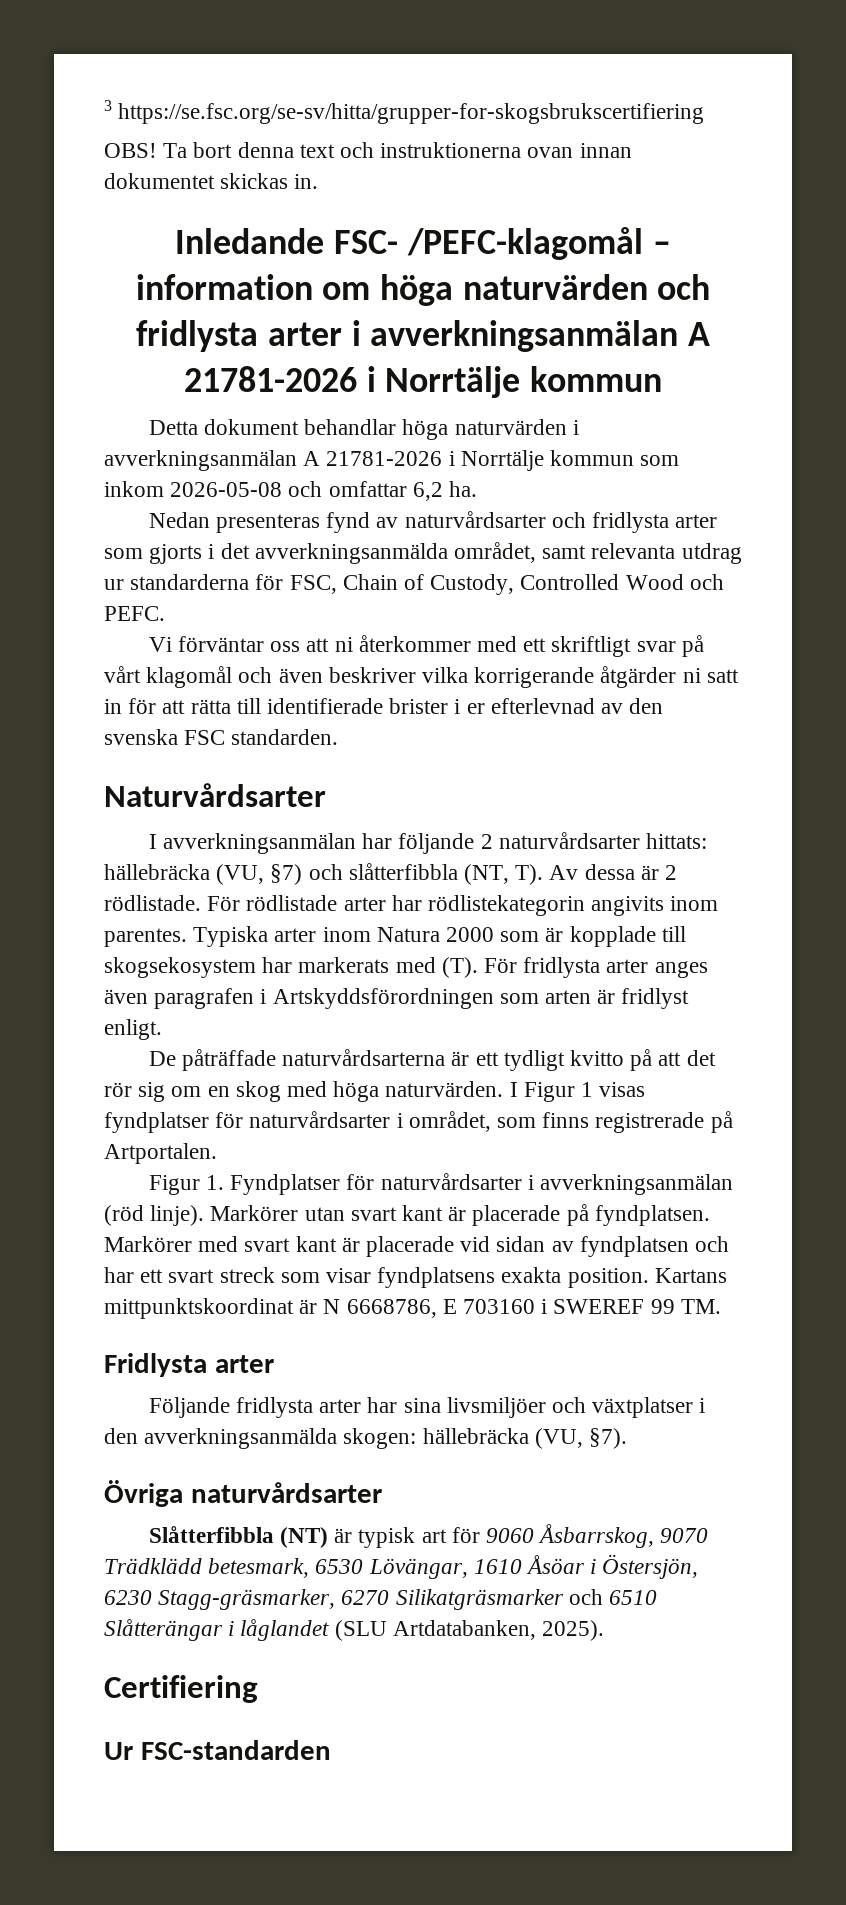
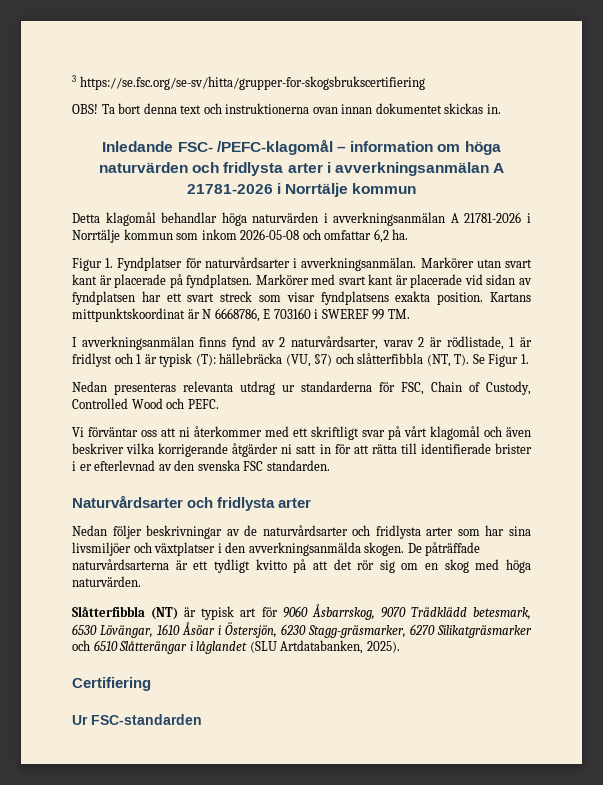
- Detta dokument behandlar höga naturvärden i avverkningsanmälan A 21781-2026 i Norrtälje kommun som inkom 2026-05-08 och omfattar 6,2 ha.
+ Detta klagomål behandlar höga naturvärden i avverkningsanmälan A 21781-2026 i Norrtälje kommun som inkom 2026-05-08 och omfattar 6,2 ha.
- Nedan presenteras fynd av naturvårdsarter och fridlysta arter som gjorts i det avverkningsanmälda området, samt relevanta utdrag ur standarderna för FSC, Chain of Custody, Controlled Wood och PEFC.
+ Figur 1. Fyndplatser för naturvårdsarter i avverkningsanmälan. Markörer utan svart kant är placerade på fyndplatsen. Markörer med svart kant är placerade vid sidan av fyndplatsen har ett svart streck som visar fyndplatsens exakta position. Kartans mittpunktskoordinat är N 6668786, E 703160 i SWEREF 99 TM.
+ I avverkningsanmälan finns fynd av 2 naturvårdsarter, varav 2 är rödlistade, 1 är fridlyst och 1 är typisk (T): hällebräcka (VU, §7) och slåtterfibbla (NT, T). Se Figur 1.
+ Nedan presenteras relevanta utdrag ur standarderna för FSC, Chain of Custody, Controlled Wood och PEFC.
- Naturvårdsarter
- I avverkningsanmälan har följande 2 naturvårdsarter hittats: hällebräcka (VU, §7) och slåtterfibbla (NT, T). Av dessa är 2 rödlistade. För rödlistade arter har rödlistekategorin angivits inom parentes. Typiska arter inom Natura 2000 som är kopplade till skogsekosystem har markerats med (T). För fridlysta arter anges även paragrafen i Artskyddsförordningen som arten är fridlyst enligt.
- De påträffade naturvårdsarterna är ett tydligt kvitto på att det rör sig om en skog med höga naturvärden. I Figur 1 visas fyndplatser för naturvårdsarter i området, som finns registrerade på Artportalen.
- Figur 1. Fyndplatser för naturvårdsarter i avverkningsanmälan (röd linje). Markörer utan svart kant är placerade på fyndplatsen. Markörer med svart kant är placerade vid sidan av fyndplatsen och har ett svart streck som visar fyndplatsens exakta position. Kartans mittpunktskoordinat är N 6668786, E 703160 i SWEREF 99 TM.
- Fridlysta arter
- Följande fridlysta arter har sina livsmiljöer och växtplatser i den avverkningsanmälda skogen: hällebräcka (VU, §7).
- Övriga naturvårdsarter
+ Naturvårdsarter och fridlysta arter
+ Nedan följer beskrivningar av de naturvårdsarter och fridlysta arter som har sina livsmiljöer och växtplatser i den avverkningsanmälda skogen. De påträffade naturvårdsarterna är ett tydligt kvitto på att det rör sig om en skog med höga naturvärden.

